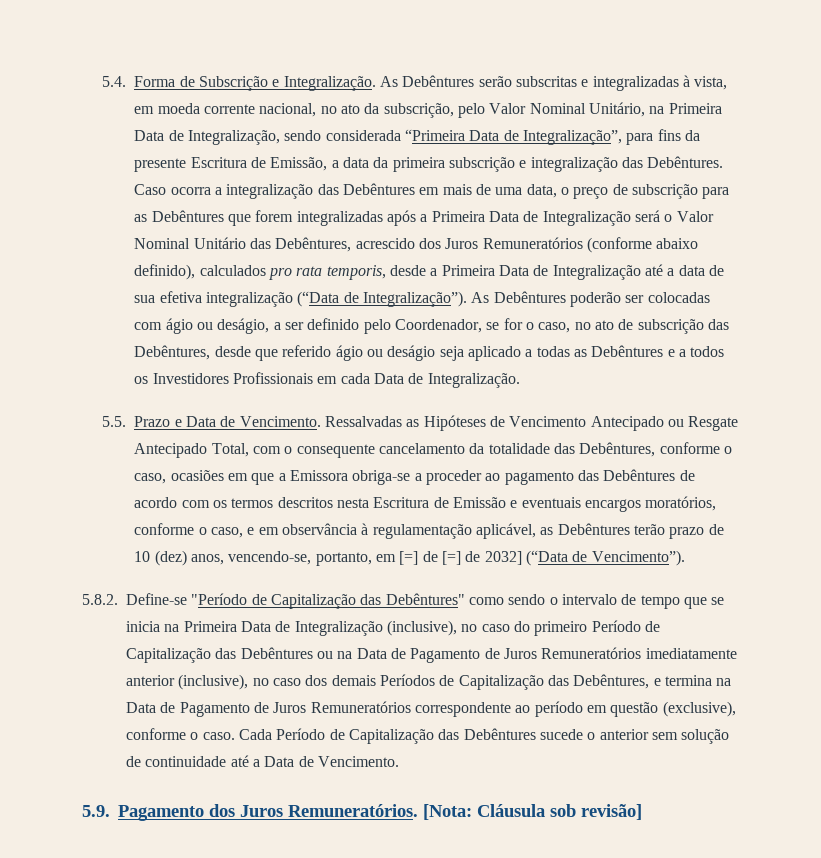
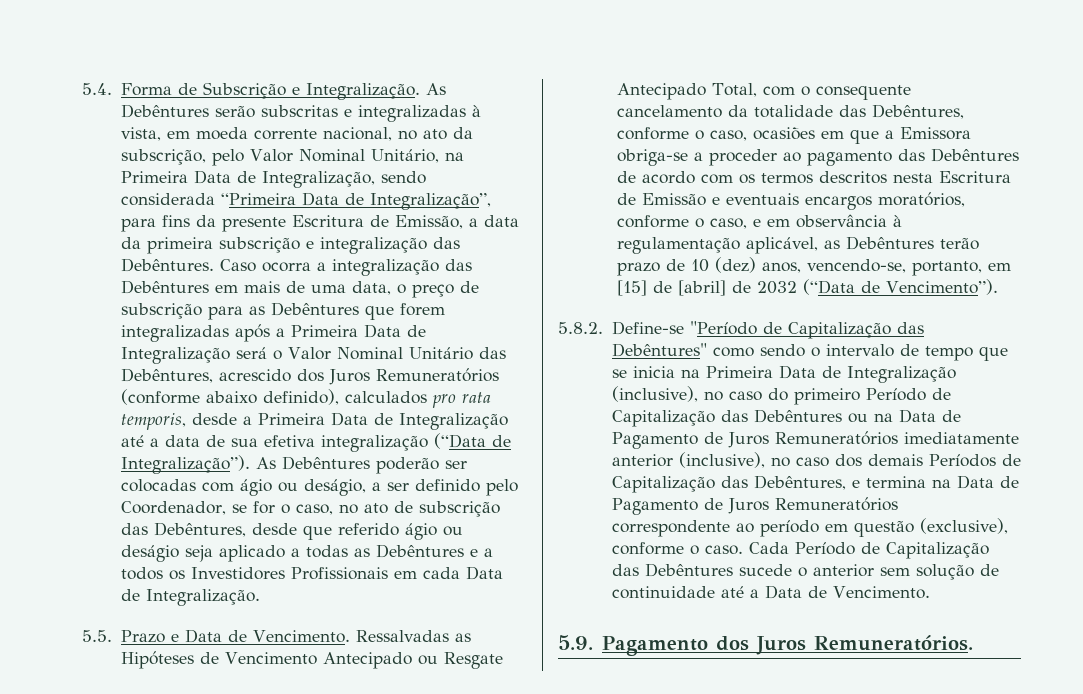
- Ressalvadas as Hipóteses de Vencimento Antecipado ou Resgate Antecipado Total, com o consequente cancelamento da totalidade das Debêntures, conforme o caso, ocasiões em que a Emissora obriga-se a proceder ao pagamento das Debêntures de acordo com os termos descritos nesta Escritura de Emissão e eventuais encargos moratórios, conforme o caso, e em observância à regulamentação aplicável, as Debêntures terão prazo de 10 (dez) anos, vencendo-se, portanto, em [=] de [=] de 2032] (“Data de Vencimento”).
+ Ressalvadas as Hipóteses de Vencimento Antecipado ou Resgate Antecipado Total, com o consequente cancelamento da totalidade das Debêntures, conforme o caso, ocasiões em que a Emissora obriga-se a proceder ao pagamento das Debêntures de acordo com os termos descritos nesta Escritura de Emissão e eventuais encargos moratórios, conforme o caso, e em observância à regulamentação aplicável, as Debêntures terão prazo de 10 (dez) anos, vencendo-se, portanto, em [15] de [abril] de 2032 (“Data de Vencimento”).
- [Nota: Cláusula sob revisão]

